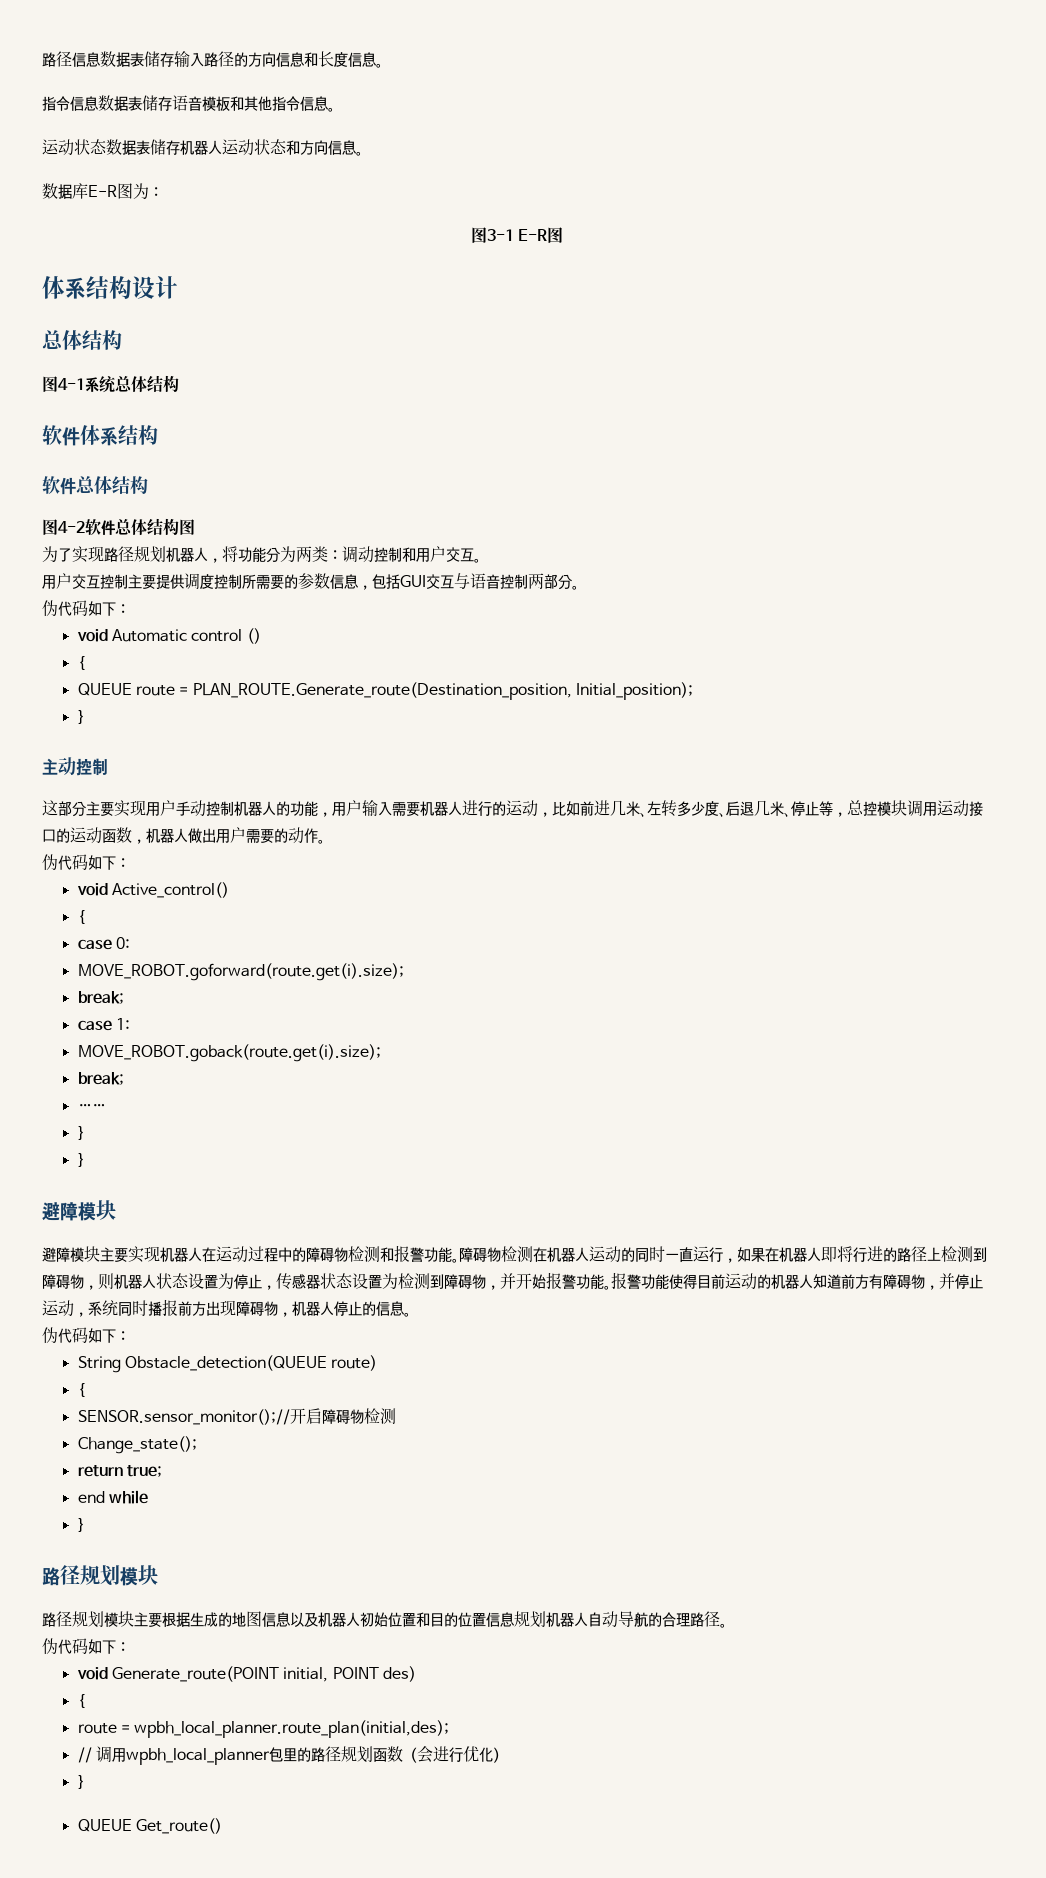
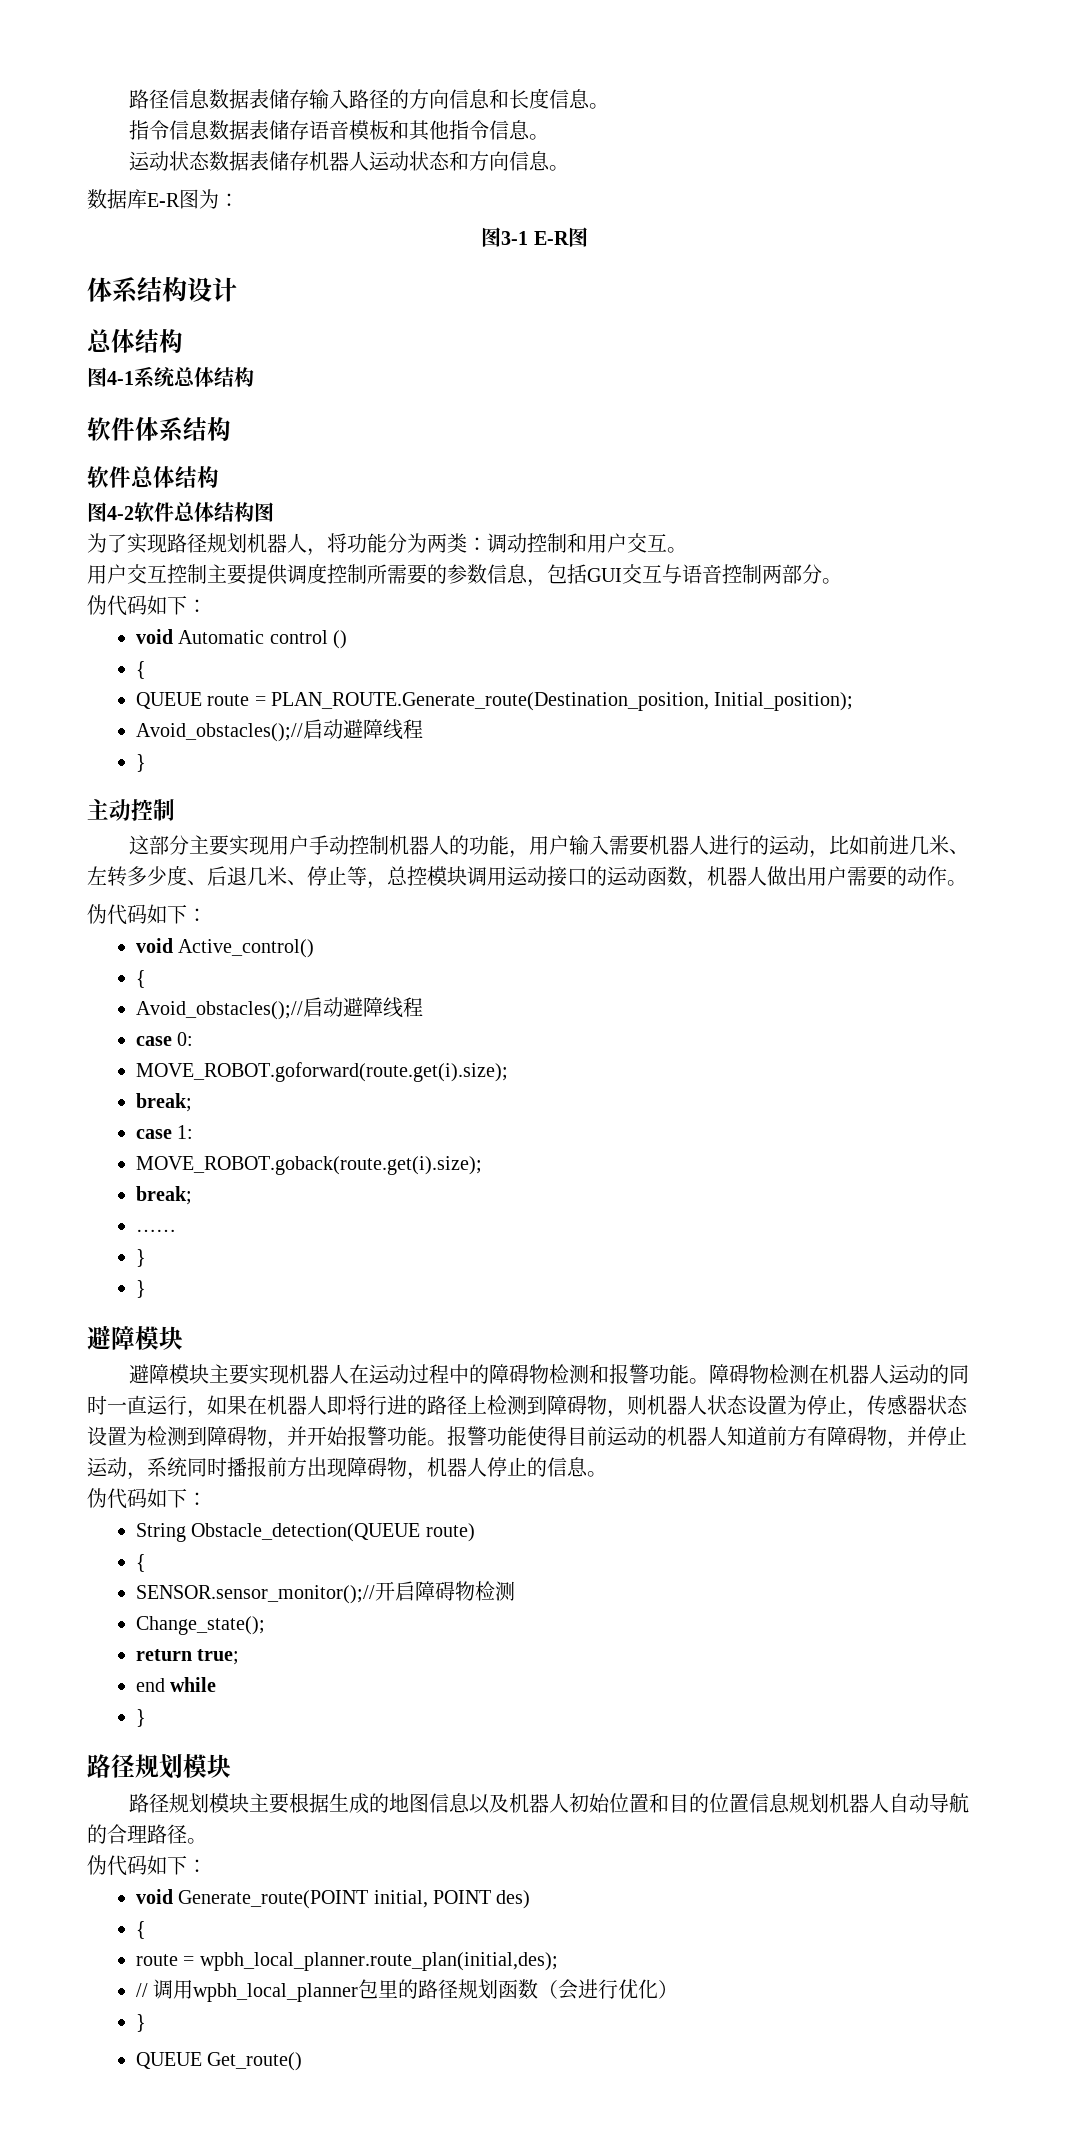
  QUEUE route = PLAN_ROUTE.Generate_route(Destination_position, Initial_position);
+ Avoid_obstacles();//启动避障线程
  void Active_control()
  {
+ Avoid_obstacles();//启动避障线程

